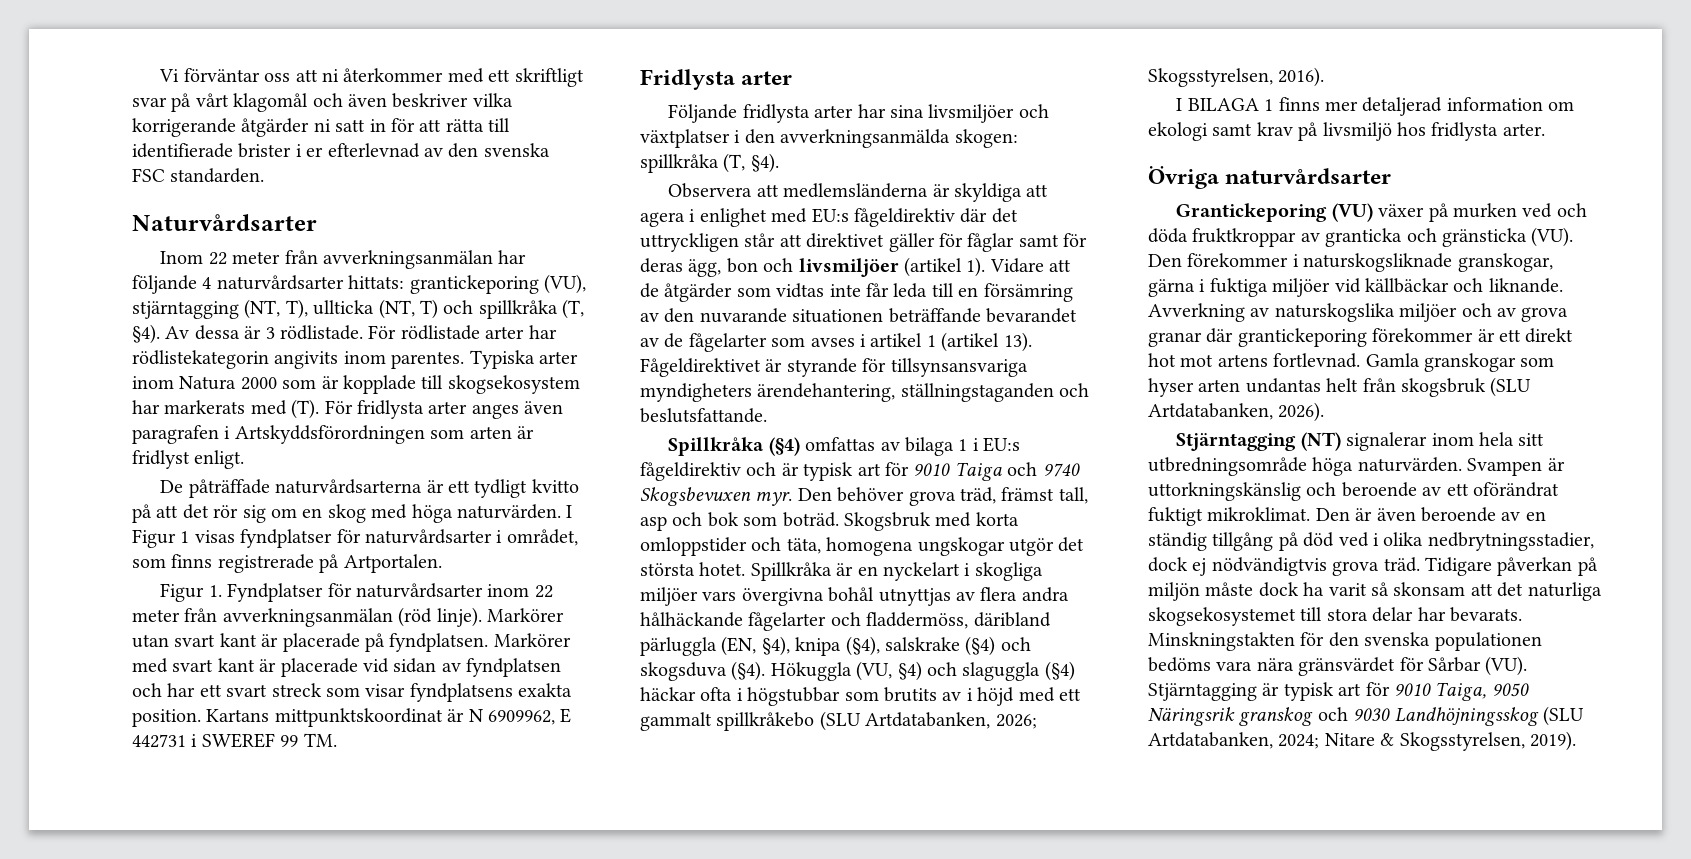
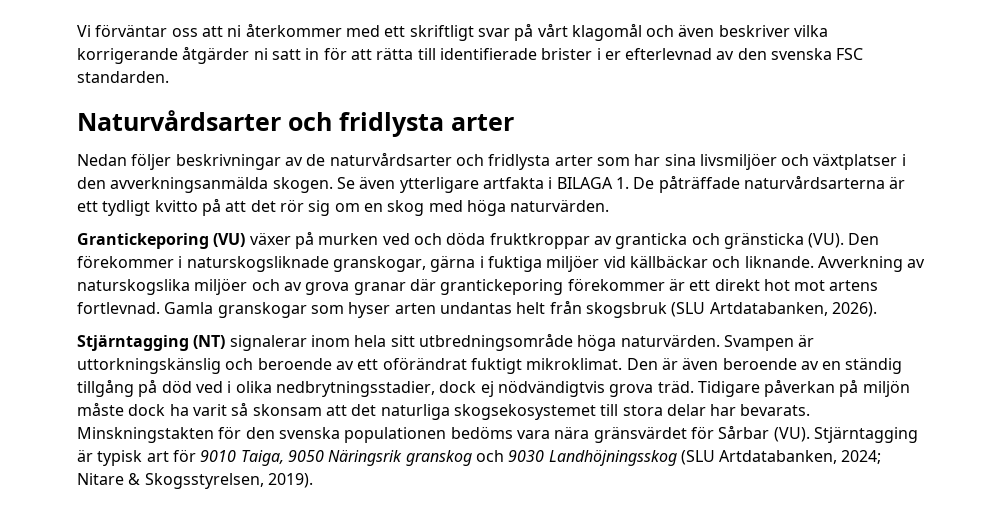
- Naturvårdsarter
- Inom 22 meter från avverkningsanmälan har följande 4 naturvårdsarter hittats: grantickeporing (VU), stjärntagging (NT, T), ullticka (NT, T) och spillkråka (T, §4). Av dessa är 3 rödlistade. För rödlistade arter har rödlistekategorin angivits inom parentes. Typiska arter inom Natura 2000 som är kopplade till skogsekosystem har markerats med (T). För fridlysta arter anges även paragrafen i Artskyddsförordningen som arten är fridlyst enligt.
- De påträffade naturvårdsarterna är ett tydligt kvitto på att det rör sig om en skog med höga naturvärden. I Figur 1 visas fyndplatser för naturvårdsarter i området, som finns registrerade på Artportalen.
- Figur 1. Fyndplatser för naturvårdsarter inom 22 meter från avverkningsanmälan (röd linje). Markörer utan svart kant är placerade på fyndplatsen. Markörer med svart kant är placerade vid sidan av fyndplatsen och har ett svart streck som visar fyndplatsens exakta position. Kartans mittpunktskoordinat är N 6909962, E 442731 i SWEREF 99 TM.
- Fridlysta arter
- Följande fridlysta arter har sina livsmiljöer och växtplatser i den avverkningsanmälda skogen: spillkråka (T, §4).
- Observera att medlemsländerna är skyldiga att agera i enlighet med EU:s fågeldirektiv där det uttryckligen står att direktivet gäller för fåglar samt för deras ägg, bon och livsmiljöer (artikel 1). Vidare att de åtgärder som vidtas inte får leda till en försämring av den nuvarande situationen beträffande bevarandet av de fågelarter som avses i artikel 1 (artikel 13). Fågeldirektivet är styrande för tillsynsansvariga myndigheters ärendehantering, ställningstaganden och beslutsfattande.
- Spillkråka (§4) omfattas av bilaga 1 i EU:s fågeldirektiv och är typisk art för 9010 Taiga och 9740 Skogsbevuxen myr. Den behöver grova träd, främst tall, asp och bok som boträd. Skogsbruk med korta omloppstider och täta, homogena ungskogar utgör det största hotet. Spillkråka är en nyckelart i skogliga miljöer vars övergivna bohål utnyttjas av flera andra hålhäckande fågelarter och fladdermöss, däribland pärluggla (EN, §4), knipa (§4), salskrake (§4) och skogsduva (§4). Hökuggla (VU, §4) och slaguggla (§4) häckar ofta i högstubbar som brutits av i höjd med ett gammalt spillkråkebo (SLU Artdatabanken, 2026; Skogsstyrelsen, 2016).
- I BILAGA 1 finns mer detaljerad information om ekologi samt krav på livsmiljö hos fridlysta arter.
- Övriga naturvårdsarter
+ Naturvårdsarter och fridlysta arter
+ Nedan följer beskrivningar av de naturvårdsarter och fridlysta arter som har sina livsmiljöer och växtplatser i den avverkningsanmälda skogen. Se även ytterligare artfakta i BILAGA 1. De påträffade naturvårdsarterna är ett tydligt kvitto på att det rör sig om en skog med höga naturvärden.

